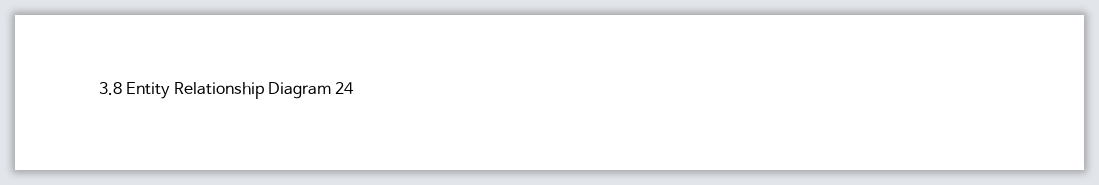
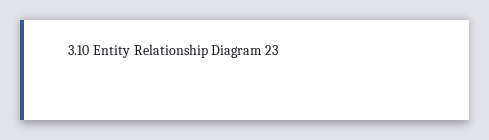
- 3.8 Entity Relationship Diagram 24
+ 3.10 Entity Relationship Diagram 23

